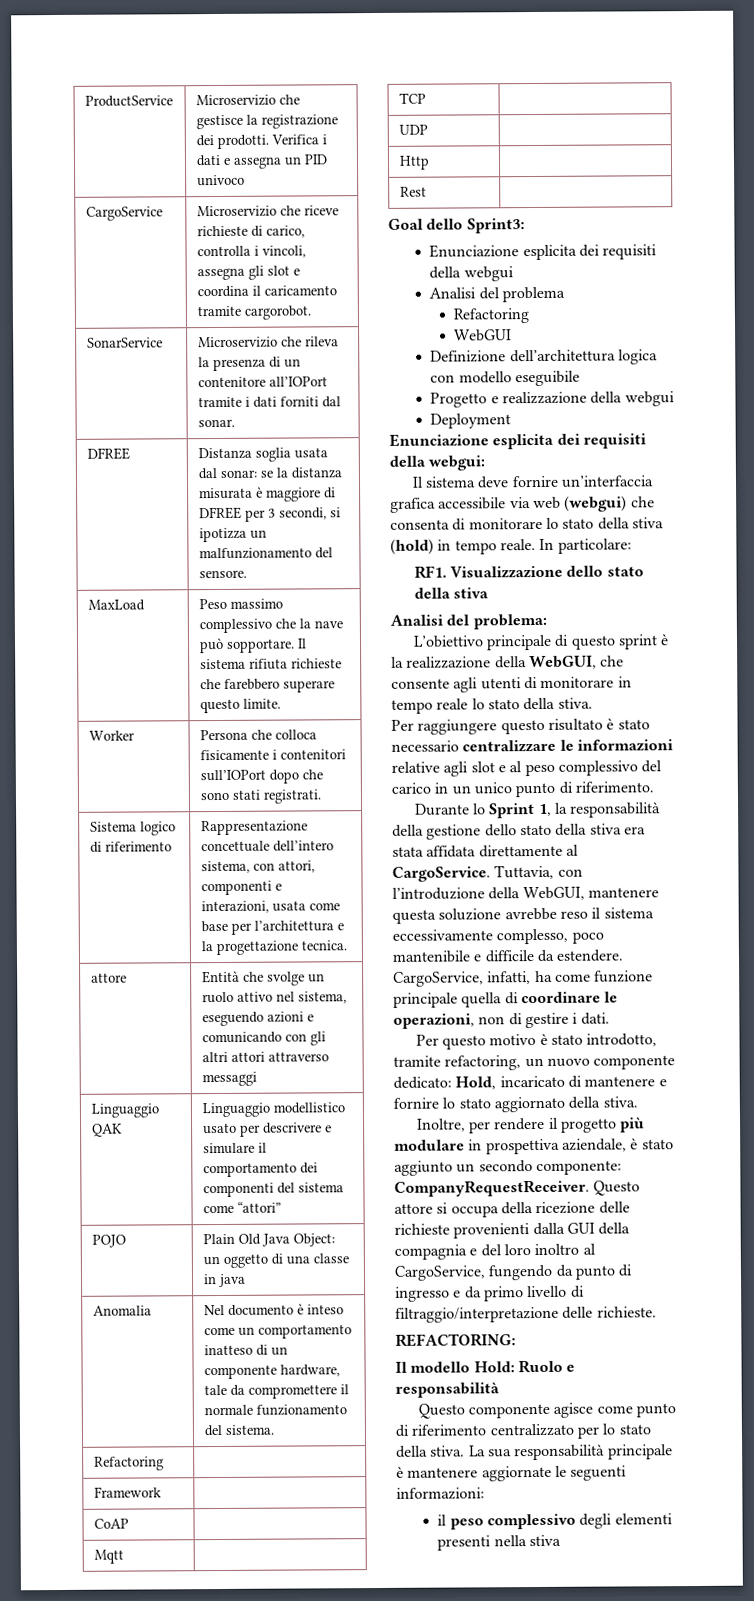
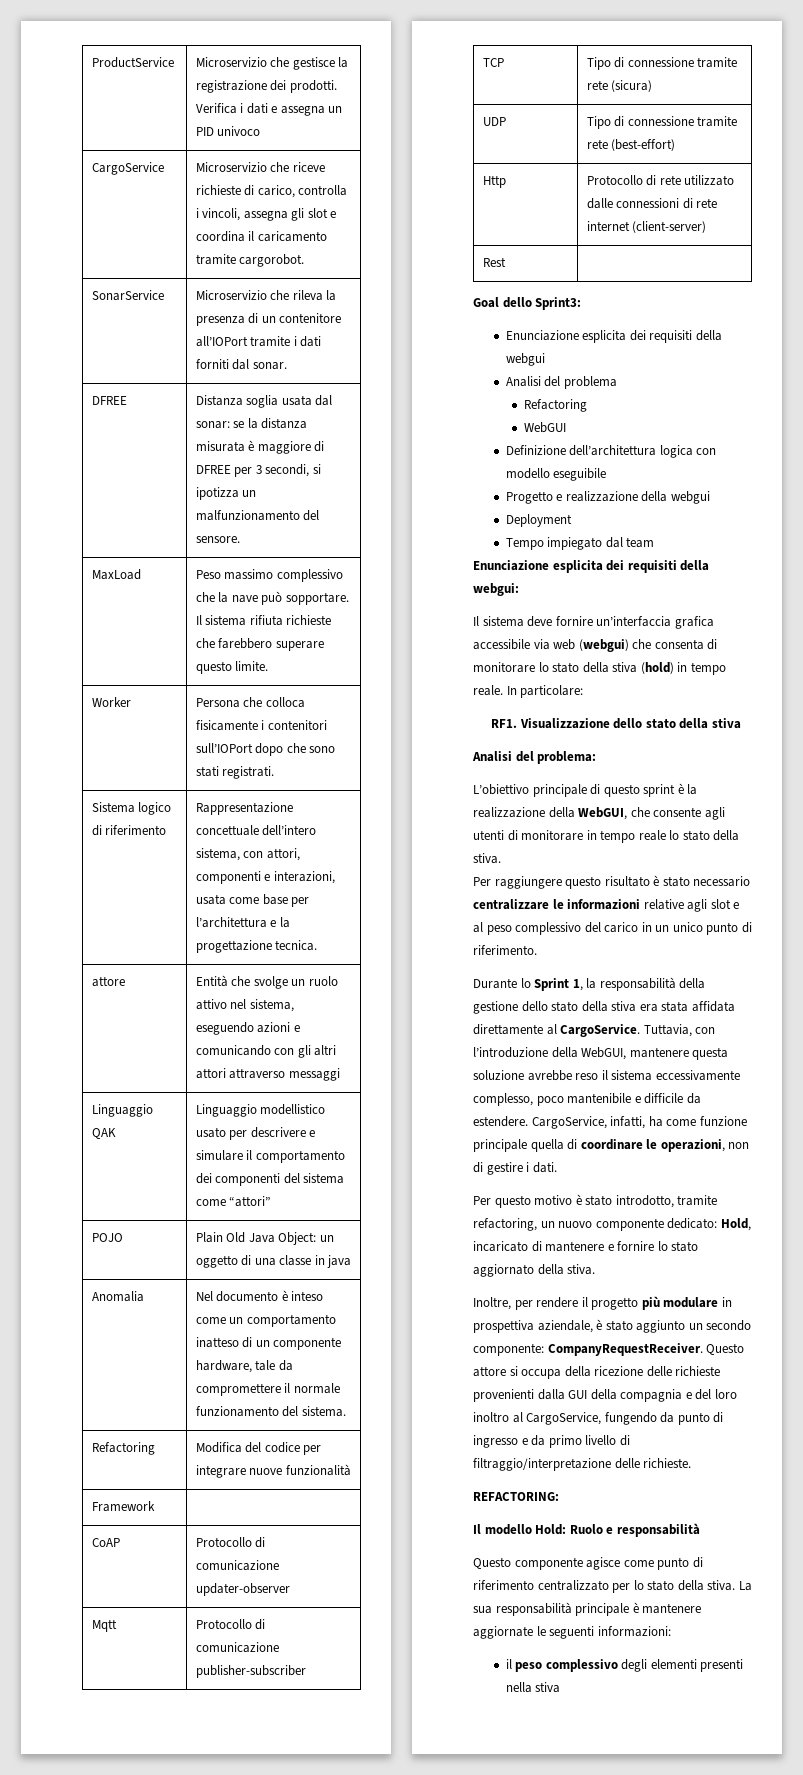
- Refactoring |
+ Refactoring | Modifica del codice per integrare nuove funzionalità
  Framework |
- CoAP |
- Mqtt |
- TCP |
- UDP |
- Http |
+ CoAP | Protocollo di comunicazione updater-observer
+ Mqtt | Protocollo di comunicazione publisher-subscriber
+ TCP | Tipo di connessione tramite rete (sicura)
+ UDP | Tipo di connessione tramite rete (best-effort)
+ Http | Protocollo di rete utilizzato dalle connessioni di rete internet (client-server)
+ Tempo impiegato dal team

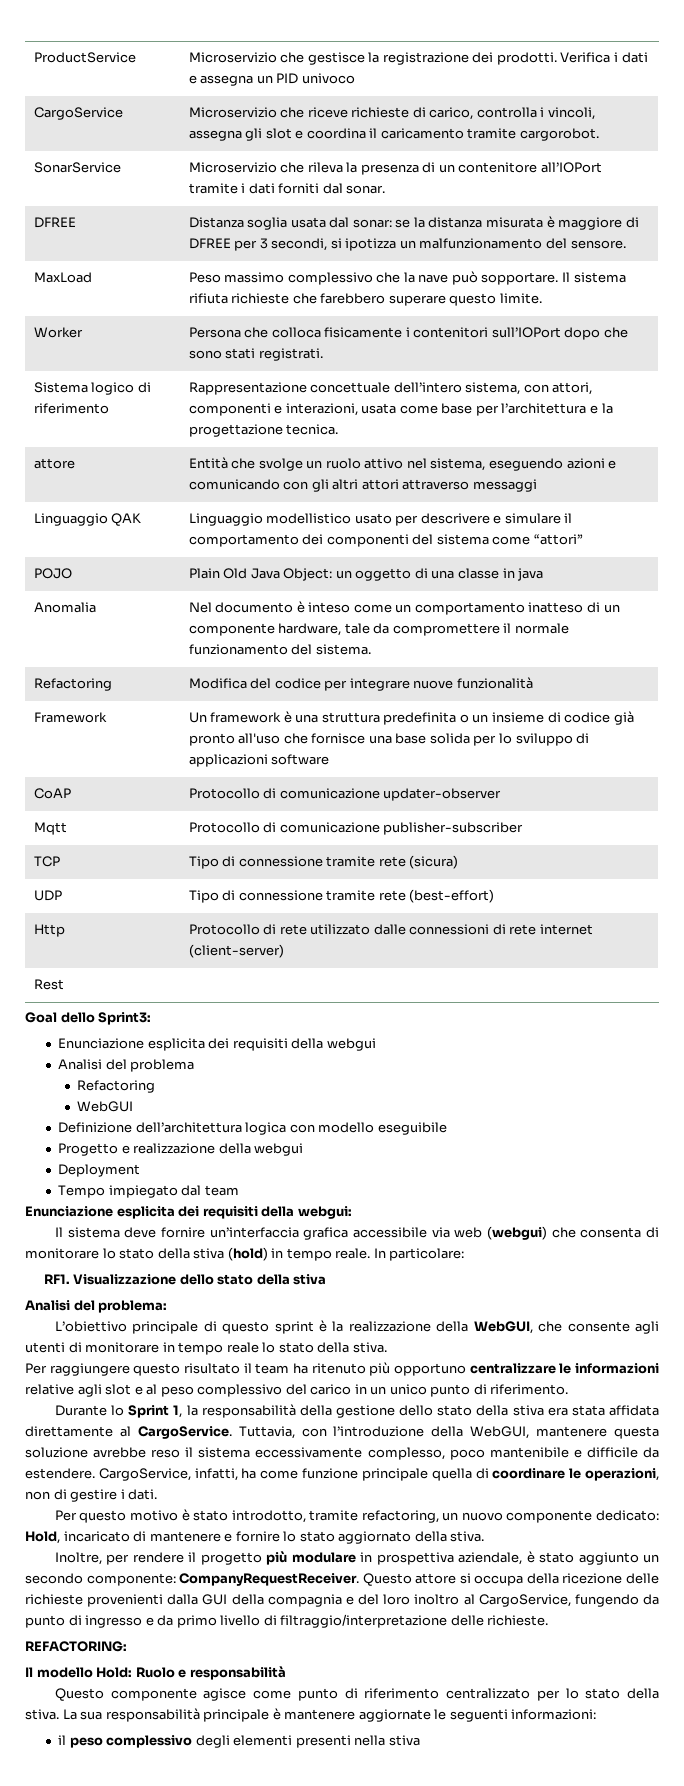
- Framework |
+ Framework | Un framework è una struttura predefinita o un insieme di codice già pronto all'uso che fornisce una base solida per lo sviluppo di applicazioni software
- Per raggiungere questo risultato è stato necessario centralizzare le informazioni relative agli slot e al peso complessivo del carico in un unico punto di riferimento.
+ Per raggiungere questo risultato il team ha ritenuto più opportuno centralizzare le informazioni relative agli slot e al peso complessivo del carico in un unico punto di riferimento.

